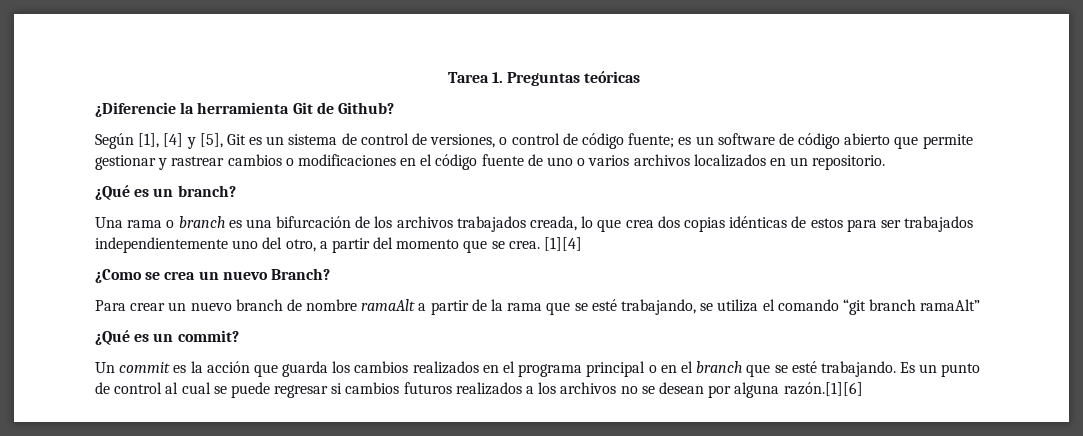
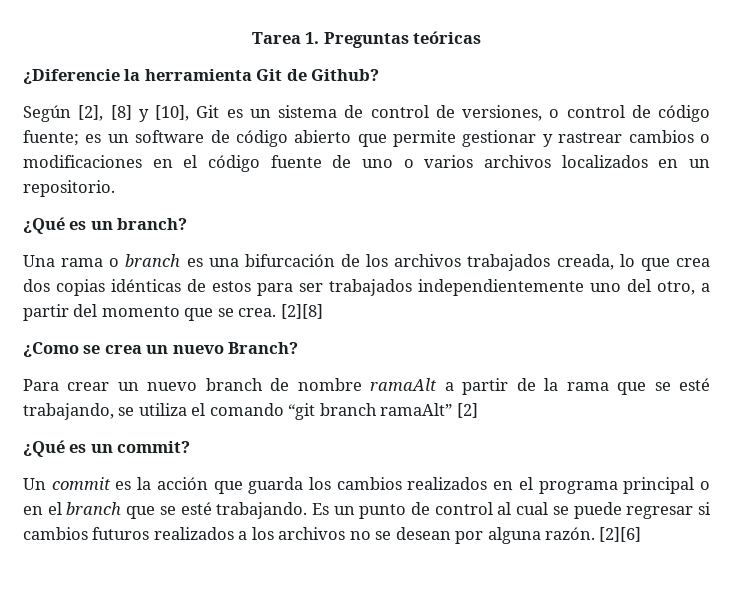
- Según [1], [4] y [5], Git es un sistema de control de versiones, o control de código fuente; es un software de código abierto que permite gestionar y rastrear cambios o modificaciones en el código fuente de uno o varios archivos localizados en un repositorio.
+ Según [2], [8] y [10], Git es un sistema de control de versiones, o control de código fuente; es un software de código abierto que permite gestionar y rastrear cambios o modificaciones en el código fuente de uno o varios archivos localizados en un repositorio.
- [1][4]
+ [2][8]
- Para crear un nuevo branch de nombre ramaAlt a partir de la rama que se esté trabajando, se utiliza el comando “git branch ramaAlt”
+ Para crear un nuevo branch de nombre ramaAlt a partir de la rama que se esté trabajando, se utiliza el comando “git branch ramaAlt” [2]
- Es un punto de control al cual se puede regresar si cambios futuros realizados a los archivos no se desean por alguna razón.[1][6]
+ Es un punto de control al cual se puede regresar si cambios futuros realizados a los archivos no se desean por alguna razón. [2][6]

